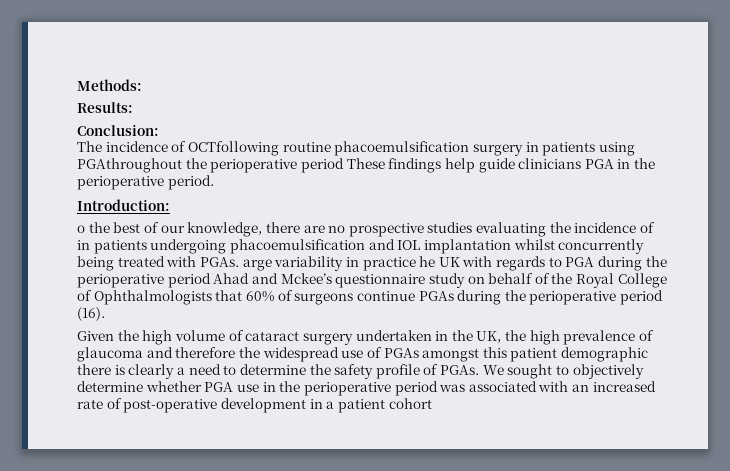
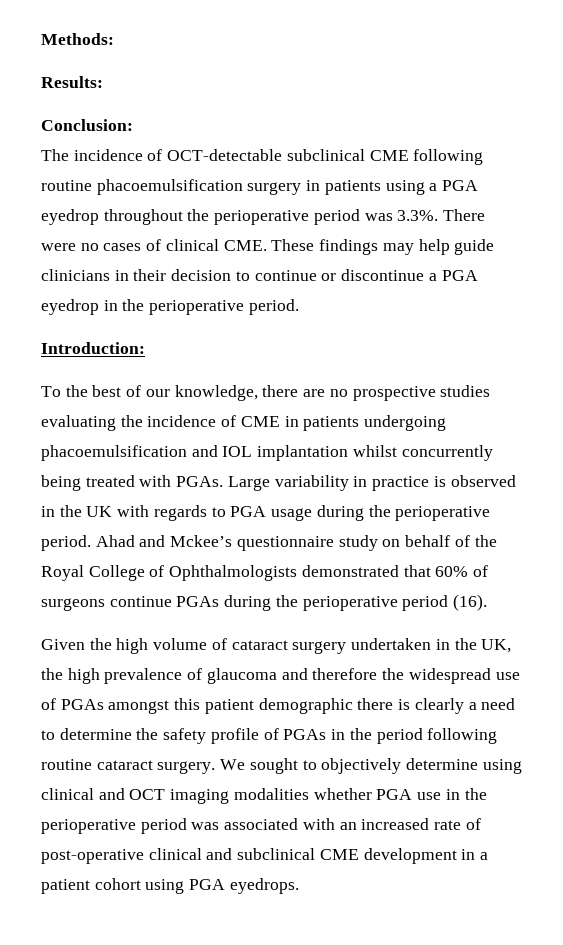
- The incidence of OCTfollowing routine phacoemulsification surgery in patients using PGAthroughout the perioperative period These findings help guide clinicians PGA in the perioperative period.
+ The incidence of OCT-detectable subclinical CME following routine phacoemulsification surgery in patients using a PGA eyedrop throughout the perioperative period was 3.3%. There were no cases of clinical CME. These findings may help guide clinicians in their decision to continue or discontinue a PGA eyedrop in the perioperative period.
- o the best of our knowledge, there are no prospective studies evaluating the incidence of in patients undergoing phacoemulsification and IOL implantation whilst concurrently being treated with PGAs. arge variability in practice he UK with regards to PGA during the perioperative period Ahad and Mckee’s questionnaire study on behalf of the Royal College of Ophthalmologists that 60% of surgeons continue PGAs during the perioperative period (16).
+ To the best of our knowledge, there are no prospective studies evaluating the incidence of CME in patients undergoing phacoemulsification and IOL implantation whilst concurrently being treated with PGAs. Large variability in practice is observed in the UK with regards to PGA usage during the perioperative period. Ahad and Mckee’s questionnaire study on behalf of the Royal College of Ophthalmologists demonstrated that 60% of surgeons continue PGAs during the perioperative period (16).
- Given the high volume of cataract surgery undertaken in the UK, the high prevalence of glaucoma and therefore the widespread use of PGAs amongst this patient demographic there is clearly a need to determine the safety profile of PGAs.
+ Given the high volume of cataract surgery undertaken in the UK, the high prevalence of glaucoma and therefore the widespread use of PGAs amongst this patient demographic there is clearly a need to determine the safety profile of PGAs in the period following routine cataract surgery.
- We sought to objectively determine whether PGA use in the perioperative period was associated with an increased rate of post-operative development in a patient cohort
+ We sought to objectively determine using clinical and OCT imaging modalities whether PGA use in the perioperative period was associated with an increased rate of post-operative clinical and subclinical CME development in a patient cohort using PGA eyedrops.

